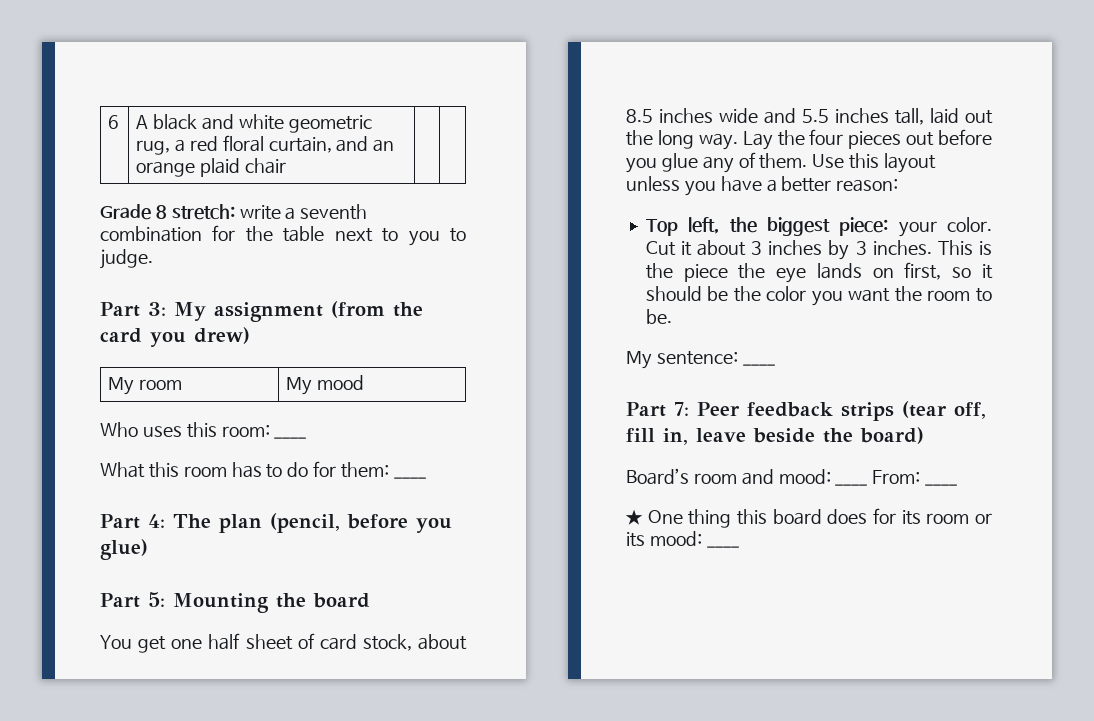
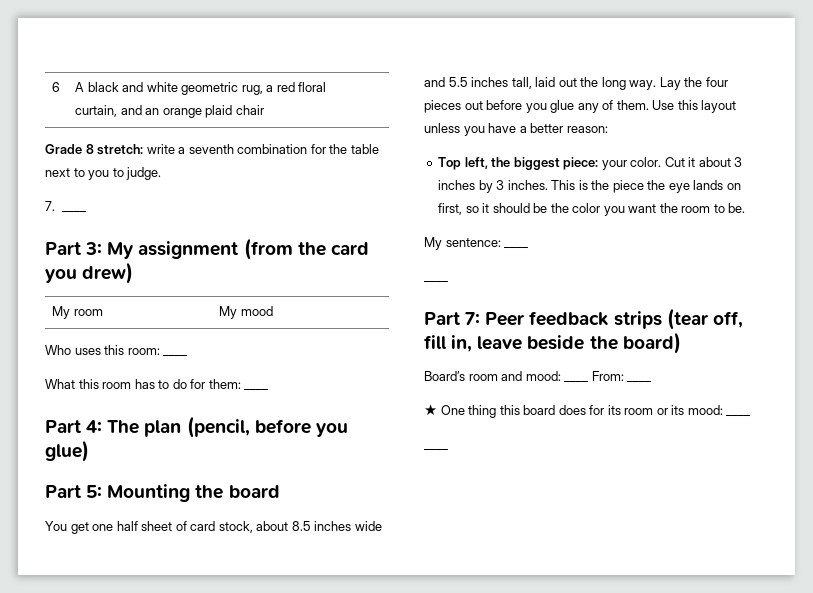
+ 7. ____
  My sentence: ____
+ ____
  ★ One thing this board does for its room or its mood: ____
+ ____

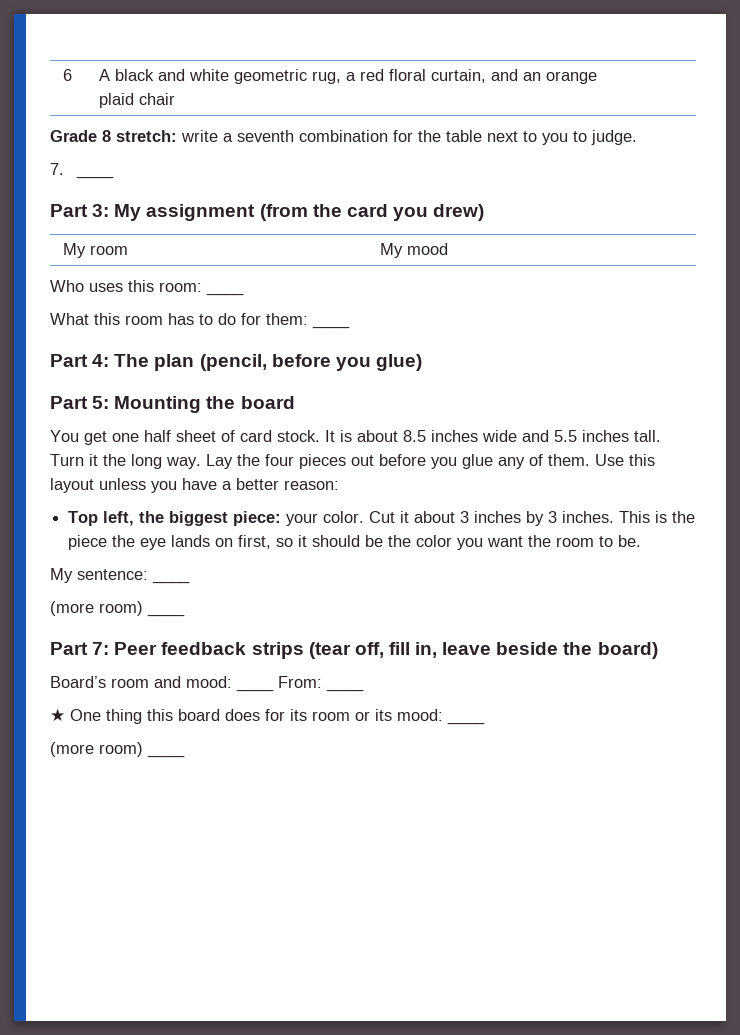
- You get one half sheet of card stock, about 8.5 inches wide and 5.5 inches tall, laid out the long way.
+ You get one half sheet of card stock. It is about 8.5 inches wide and 5.5 inches tall. Turn it the long way.
  My sentence: ____
- ____
+ (more room) ____
  ★ One thing this board does for its room or its mood: ____
- ____
+ (more room) ____

